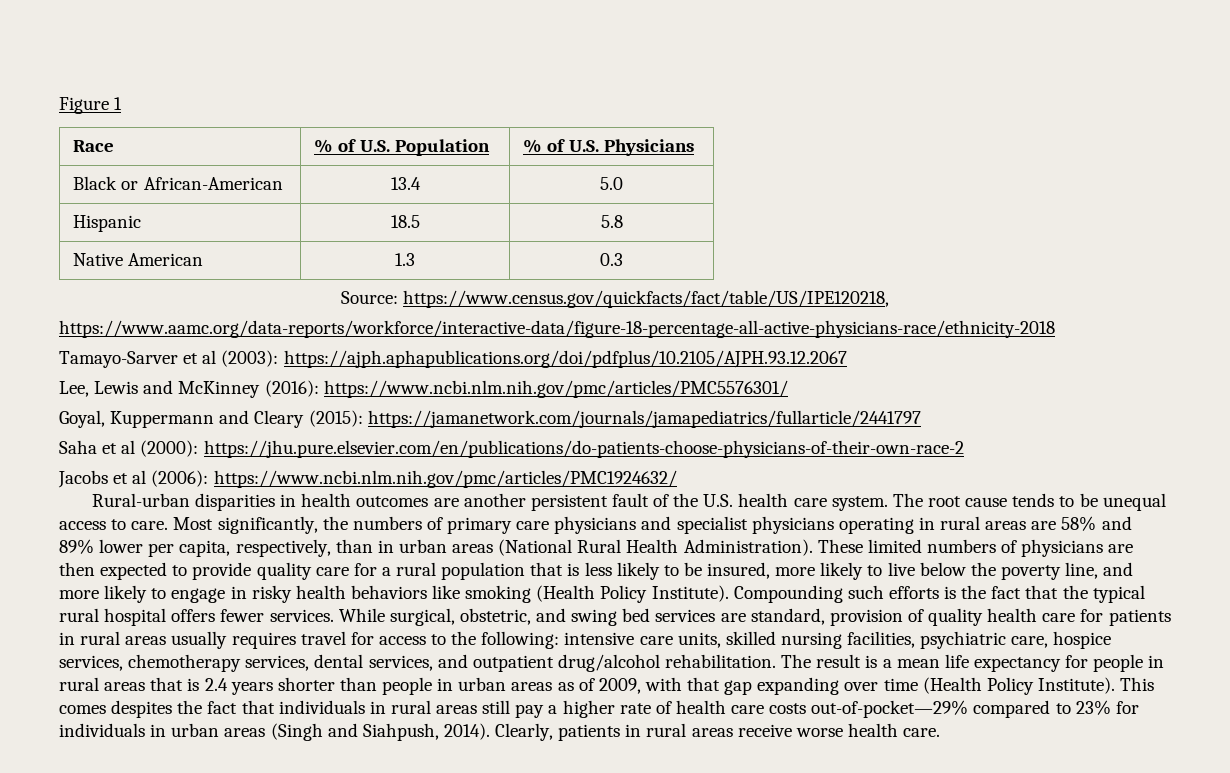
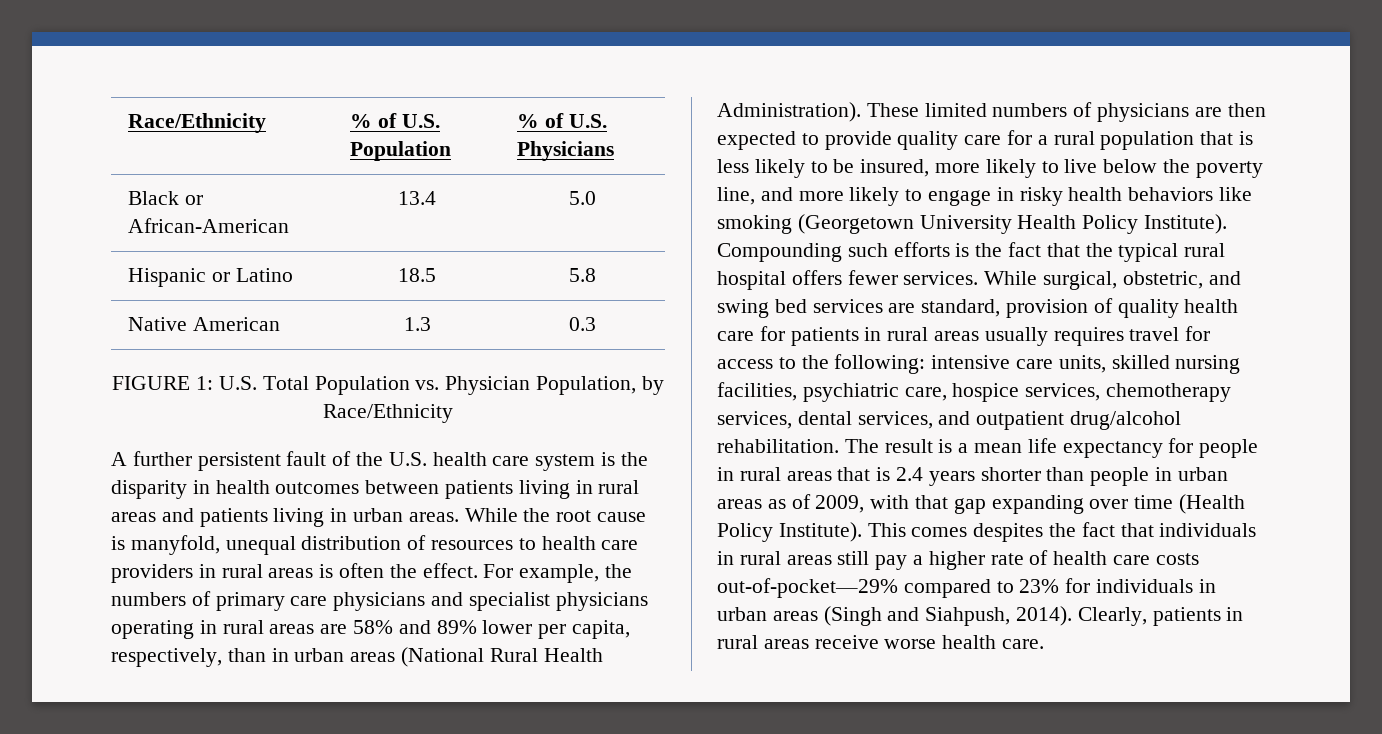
- Figure 1
- Race | % of U.S. Population | % of U.S. Physicians
+ Race/Ethnicity | % of U.S. Population | % of U.S. Physicians
- Hispanic | 18.5 | 5.8
+ Hispanic or Latino | 18.5 | 5.8
- Source: https://www.census.gov/quickfacts/fact/table/US/IPE120218,
- https://www.aamc.org/data-reports/workforce/interactive-data/figure-18-percentage-all-active-physicians-race/ethnicity-2018
- Tamayo-Sarver et al (2003): https://ajph.aphapublications.org/doi/pdfplus/10.2105/AJPH.93.12.2067
- Lee, Lewis and McKinney (2016): https://www.ncbi.nlm.nih.gov/pmc/articles/PMC5576301/
- Goyal, Kuppermann and Cleary (2015): https://jamanetwork.com/journals/jamapediatrics/fullarticle/2441797
- Saha et al (2000): https://jhu.pure.elsevier.com/en/publications/do-patients-choose-physicians-of-their-own-race-2
- Jacobs et al (2006): https://www.ncbi.nlm.nih.gov/pmc/articles/PMC1924632/
- Rural-urban disparities in health outcomes are another persistent fault of the U.S. health care system. The root cause tends to be unequal access to care. Most significantly, the numbers of primary care physicians and specialist physicians operating in rural areas are 58% and 89% lower per capita, respectively, than in urban areas (National Rural Health Administration).
+ FIGURE 1: U.S. Total Population vs. Physician Population, by Race/Ethnicity
+ A further persistent fault of the U.S. health care system is the disparity in health outcomes between patients living in rural areas and patients living in urban areas. While the root cause is manyfold, unequal distribution of resources to health care providers in rural areas is often the effect. For example, the numbers of primary care physicians and specialist physicians operating in rural areas are 58% and 89% lower per capita, respectively, than in urban areas (National Rural Health Administration).
- These limited numbers of physicians are then expected to provide quality care for a rural population that is less likely to be insured, more likely to live below the poverty line, and more likely to engage in risky health behaviors like smoking (Health Policy Institute).
+ These limited numbers of physicians are then expected to provide quality care for a rural population that is less likely to be insured, more likely to live below the poverty line, and more likely to engage in risky health behaviors like smoking (Georgetown University Health Policy Institute).

